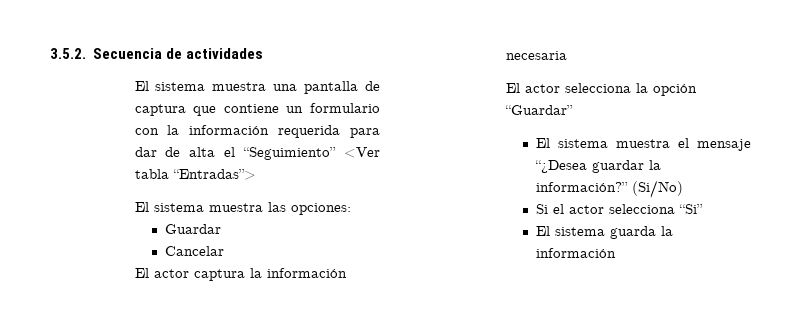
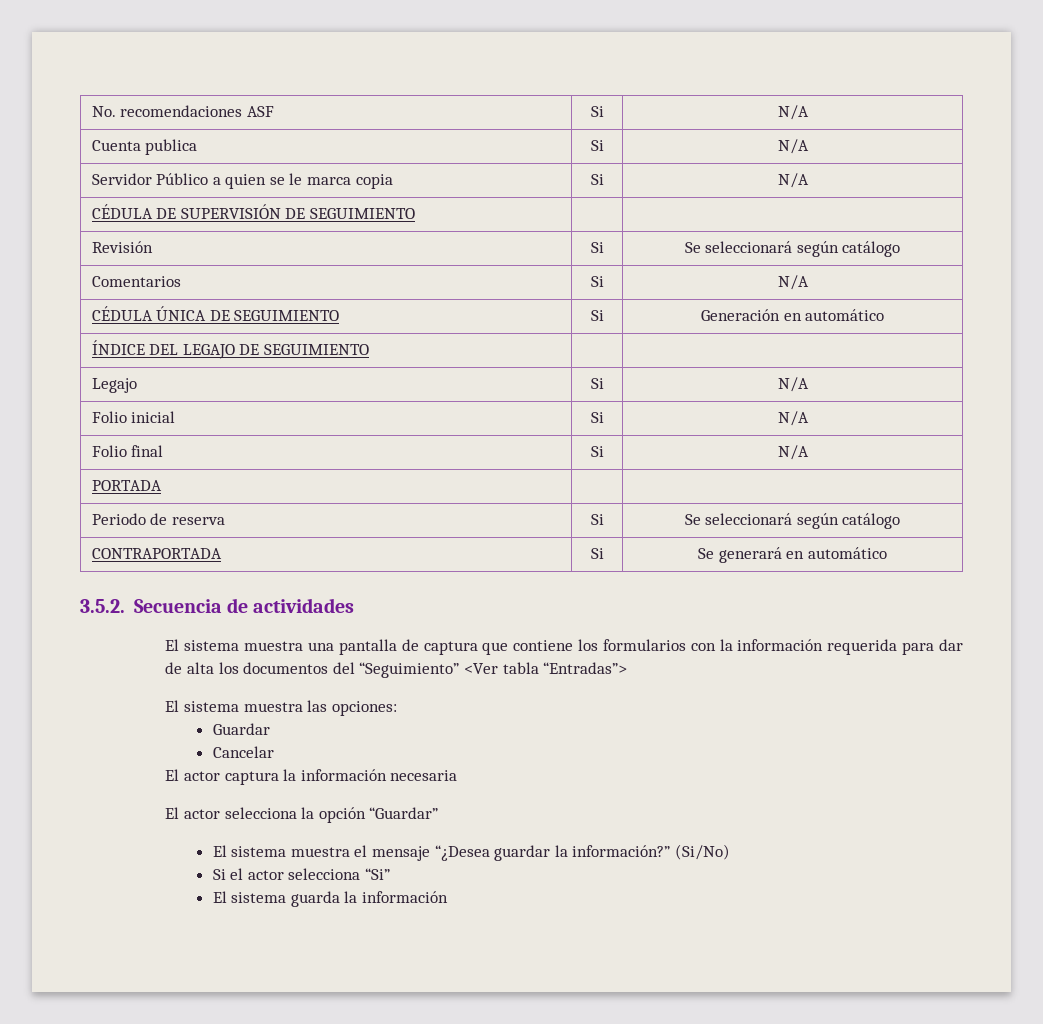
+ No. recomendaciones ASF | Si | N/A
+ Cuenta publica | Si | N/A
+ Servidor Público a quien se le marca copia | Si | N/A
+ CÉDULA DE SUPERVISIÓN DE SEGUIMIENTO | |
+ Revisión | Si | Se seleccionará según catálogo
+ Comentarios | Si | N/A
+ CÉDULA ÚNICA DE SEGUIMIENTO | Si | Generación en automático
+ ÍNDICE DEL LEGAJO DE SEGUIMIENTO | |
+ Legajo | Si | N/A
+ Folio inicial | Si | N/A
+ Folio final | Si | N/A
+ PORTADA | |
+ Periodo de reserva | Si | Se seleccionará según catálogo
+ CONTRAPORTADA | Si | Se generará en automático
- El sistema muestra una pantalla de captura que contiene un formulario con la información requerida para dar de alta el “Seguimiento” <Ver tabla “Entradas”>
+ El sistema muestra una pantalla de captura que contiene los formularios con la información requerida para dar de alta los documentos del “Seguimiento” <Ver tabla “Entradas”>

